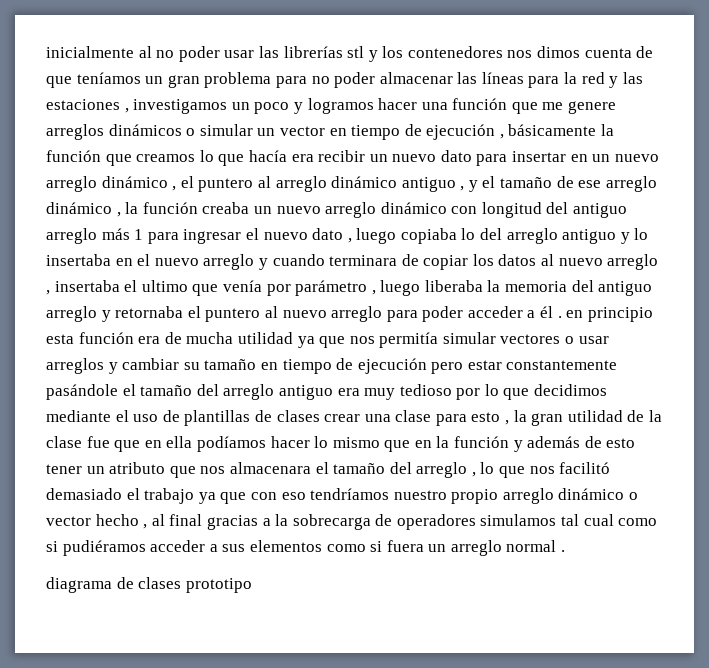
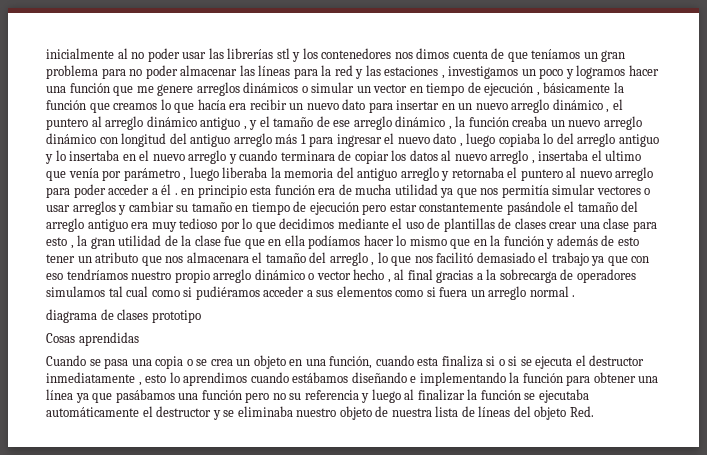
+ Cosas aprendidas
+ Cuando se pasa una copia o se crea un objeto en una función, cuando esta finaliza si o si se ejecuta el destructor inmediatamente , esto lo aprendimos cuando estábamos diseñando e implementando la función para obtener una línea ya que pasábamos una función pero no su referencia y luego al finalizar la función se ejecutaba automáticamente el destructor y se eliminaba nuestro objeto de nuestra lista de líneas del objeto Red.

